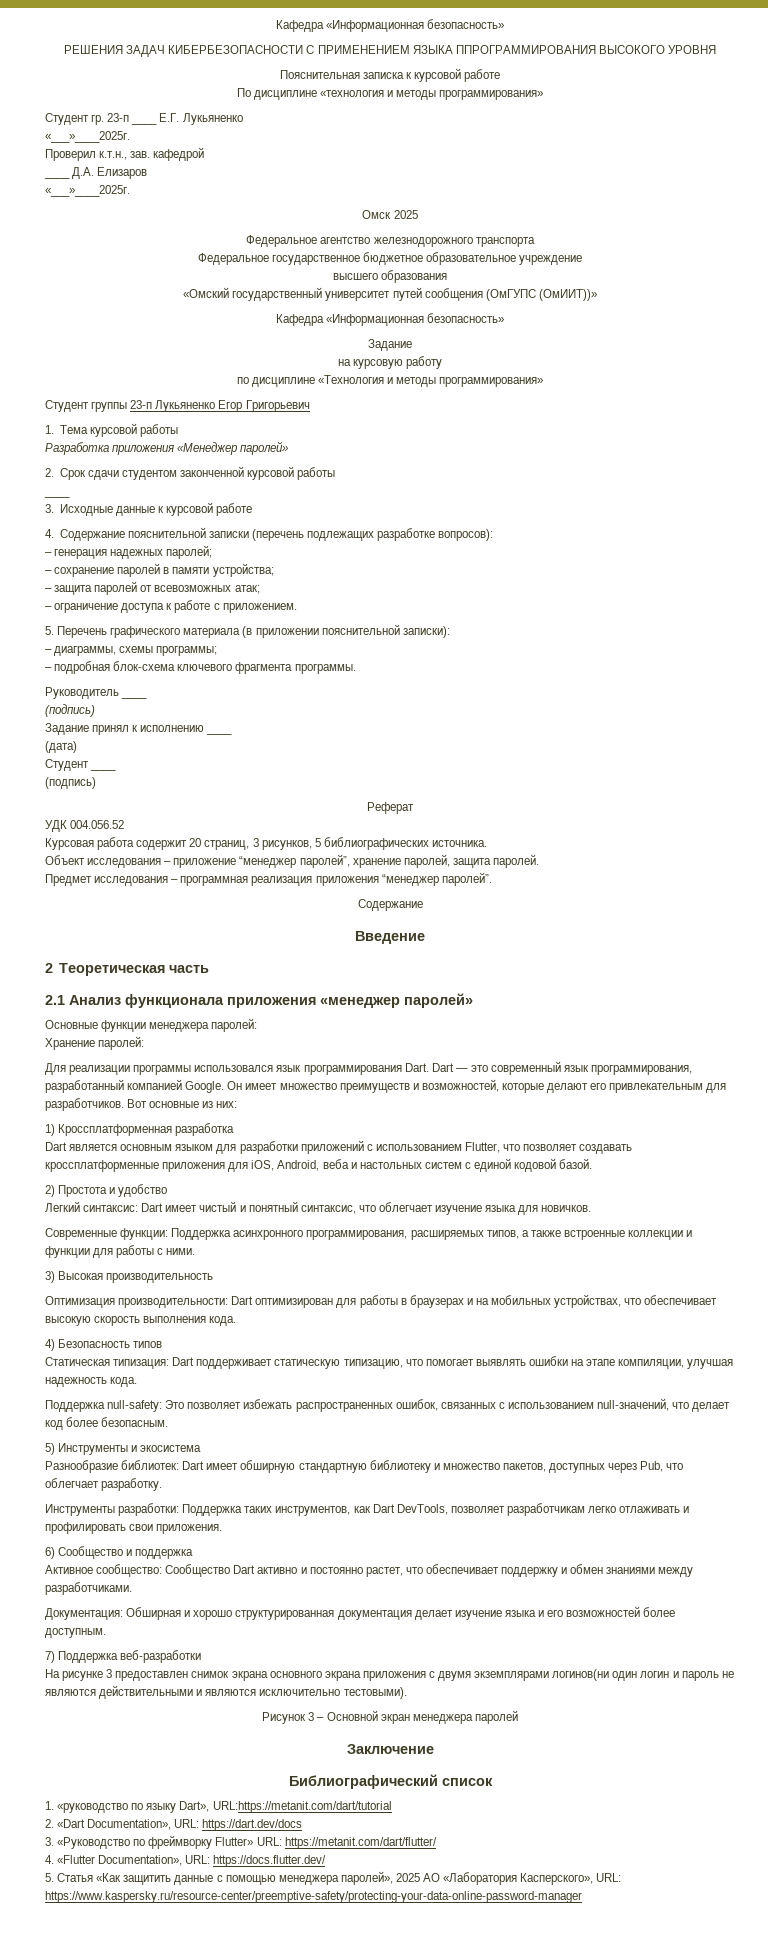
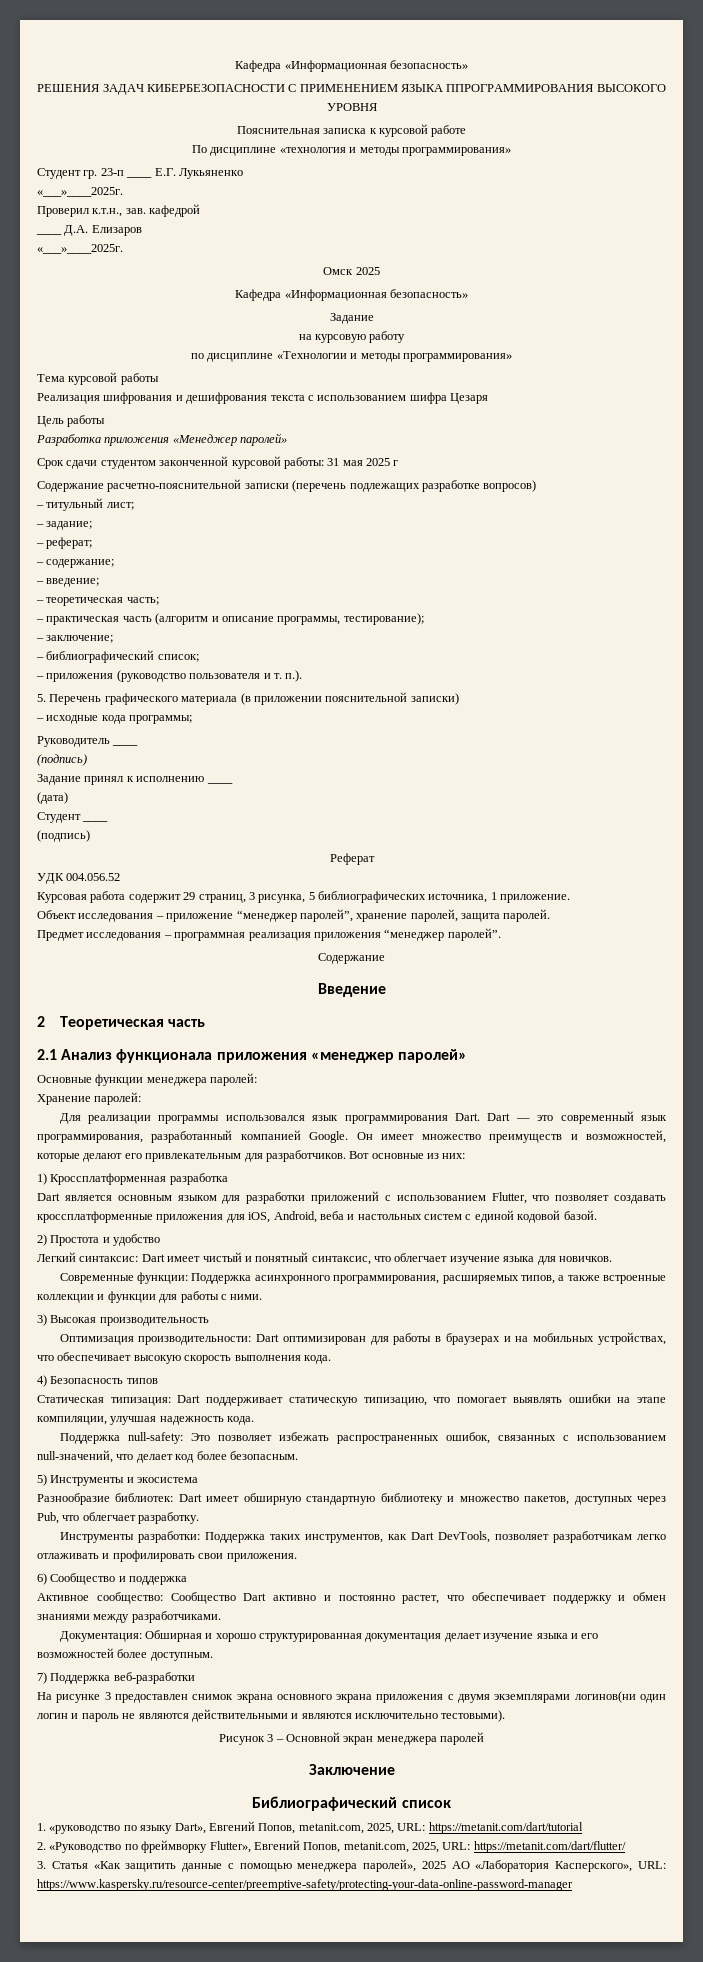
- Федеральное агентство железнодорожного транспорта
- Федеральное государственное бюджетное образовательное учреждение
- высшего образования
- «Омский государственный университет путей сообщения (ОмГУПС (ОмИИТ))»
- по дисциплине «Технология и методы программирования»
- Студент группы 23-п Лукьяненко Егор Григорьевич
- 1. Тема курсовой работы
+ по дисциплине «Технологии и методы программирования»
+ Тема курсовой работы
+ Реализация шифрования и дешифрования текста с использованием шифра Цезаря
+ Цель работы
- 2. Срок сдачи студентом законченной курсовой работы
- ____
- 3. Исходные данные к курсовой работе
- 4. Содержание пояснительной записки (перечень подлежащих разработке вопросов):
- – генерация надежных паролей;
- – сохранение паролей в памяти устройства;
- – защита паролей от всевозможных атак;
- – ограничение доступа к работе с приложением.
+ Срок сдачи студентом законченной курсовой работы: 31 мая 2025 г
+ Содержание расчетно-пояснительной записки (перечень подлежащих разработке вопросов)
+ – титульный лист;
+ – задание;
+ – реферат;
+ – содержание;
+ – введение;
+ – теоретическая часть;
+ – практическая часть (алгоритм и описание программы, тестирование);
+ – заключение;
+ – библиографический список;
+ – приложения (руководство пользователя и т. п.).
- 5. Перечень графического материала (в приложении пояснительной записки):
- – диаграммы, схемы программы;
+ 5. Перечень графического материала (в приложении пояснительной записки)
+ – исходные кода программы;
- – подробная блок-схема ключевого фрагмента программы.
- Курсовая работа содержит 20 страниц, 3 рисунков, 5 библиографических источника.
+ Курсовая работа содержит 29 страниц, 3 рисунка, 5 библиографических источника, 1 приложение.
- 1. «руководство по языку Dart», URL:https://metanit.com/dart/tutorial
- 2. «Dart Documentation», URL: https://dart.dev/docs
- 3. «Руководство по фреймворку Flutter» URL: https://metanit.com/dart/flutter/
- 4. «Flutter Documentation», URL: https://docs.flutter.dev/
- 5. Статья «Как защитить данные с помощью менеджера паролей», 2025 АО «Лаборатория Касперского», URL: https://www.kaspersky.ru/resource-center/preemptive-safety/protecting-your-data-online-password-manager
+ 1. «руководство по языку Dart», Евгений Попов, metanit.com, 2025, URL: https://metanit.com/dart/tutorial
+ 2. «Руководство по фреймворку Flutter», Евгений Попов, metanit.com, 2025, URL: https://metanit.com/dart/flutter/
+ 3. Статья «Как защитить данные с помощью менеджера паролей», 2025 АО «Лаборатория Касперского», URL: https://www.kaspersky.ru/resource-center/preemptive-safety/protecting-your-data-online-password-manager

